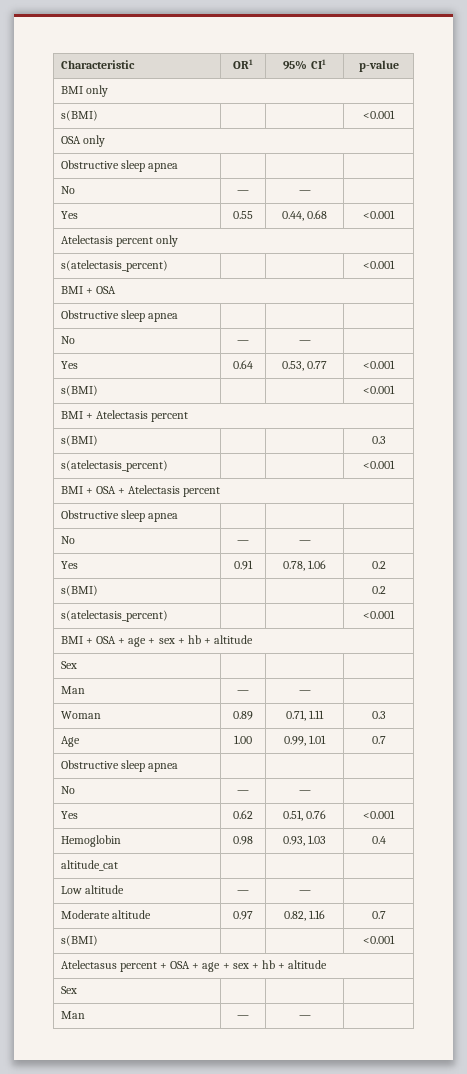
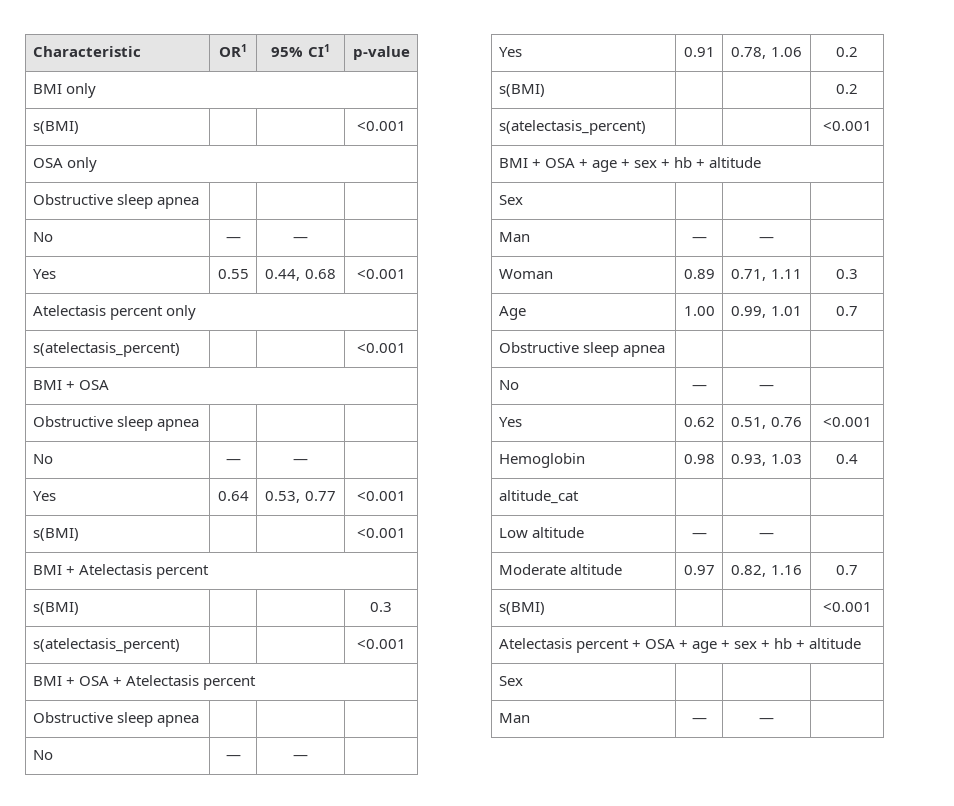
- Atelectasus percent + OSA + age + sex + hb + altitude
+ Atelectasis percent + OSA + age + sex + hb + altitude

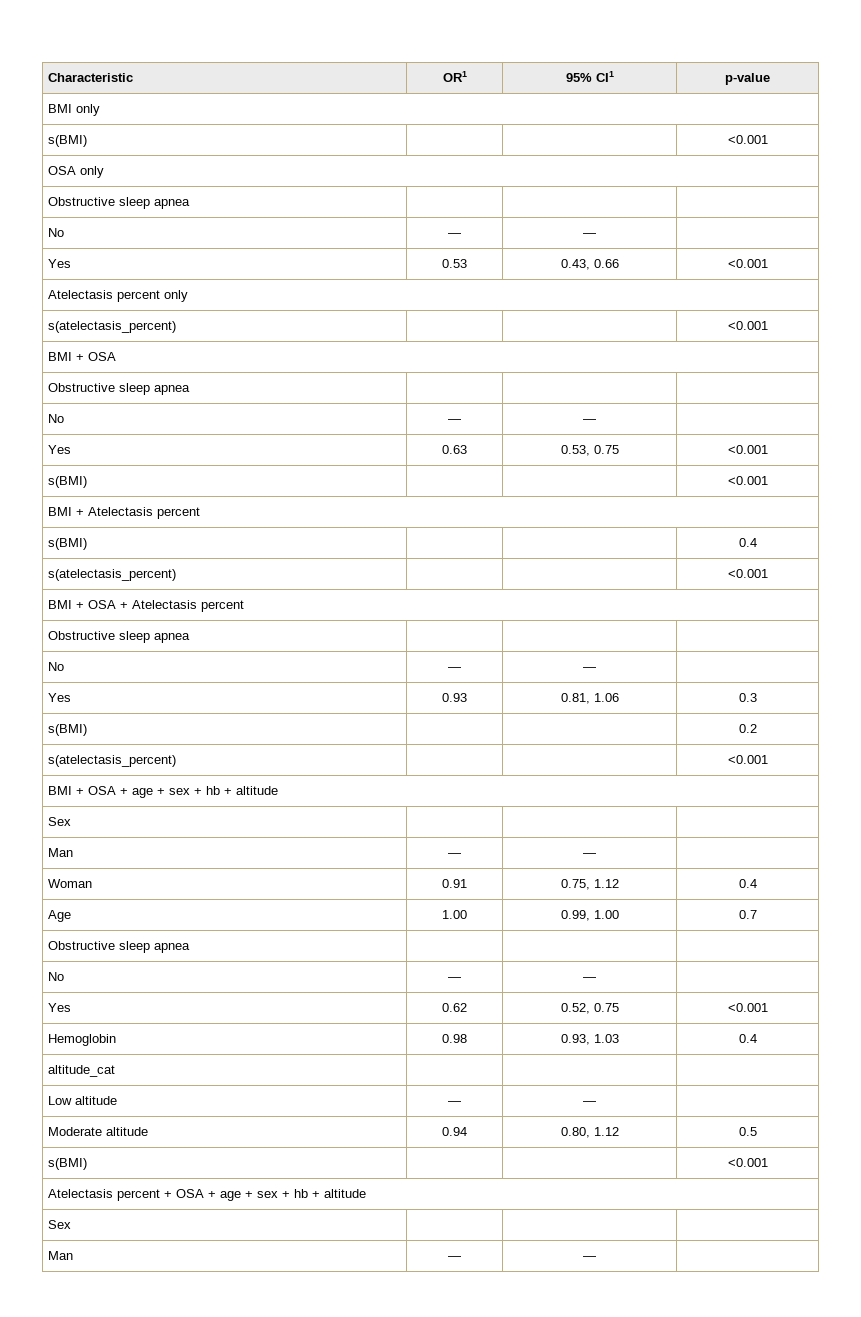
- Yes | 0.55 | 0.44, 0.68 | <0.001
+ Yes | 0.53 | 0.43, 0.66 | <0.001
- Yes | 0.64 | 0.53, 0.77 | <0.001
+ Yes | 0.63 | 0.53, 0.75 | <0.001
- s(BMI) | | | 0.3
+ s(BMI) | | | 0.4
- Yes | 0.91 | 0.78, 1.06 | 0.2
+ Yes | 0.93 | 0.81, 1.06 | 0.3
- Woman | 0.89 | 0.71, 1.11 | 0.3
+ Woman | 0.91 | 0.75, 1.12 | 0.4
- Age | 1.00 | 0.99, 1.01 | 0.7
+ Age | 1.00 | 0.99, 1.00 | 0.7
- Yes | 0.62 | 0.51, 0.76 | <0.001
+ Yes | 0.62 | 0.52, 0.75 | <0.001
- Moderate altitude | 0.97 | 0.82, 1.16 | 0.7
+ Moderate altitude | 0.94 | 0.80, 1.12 | 0.5

